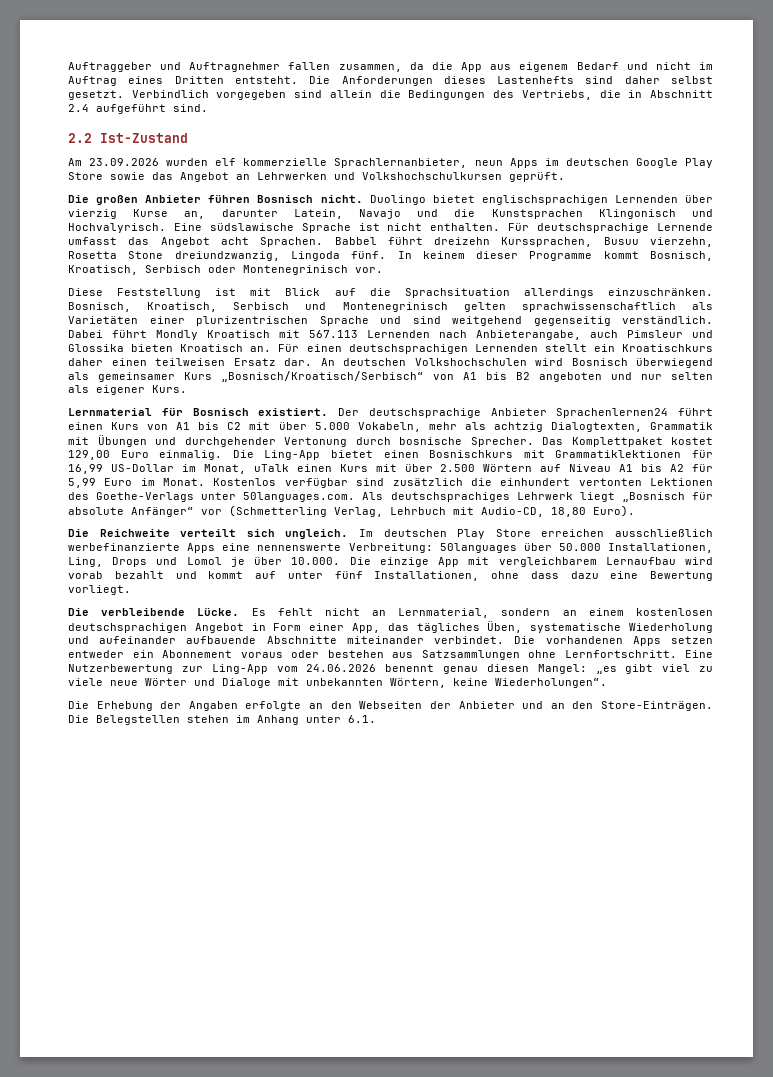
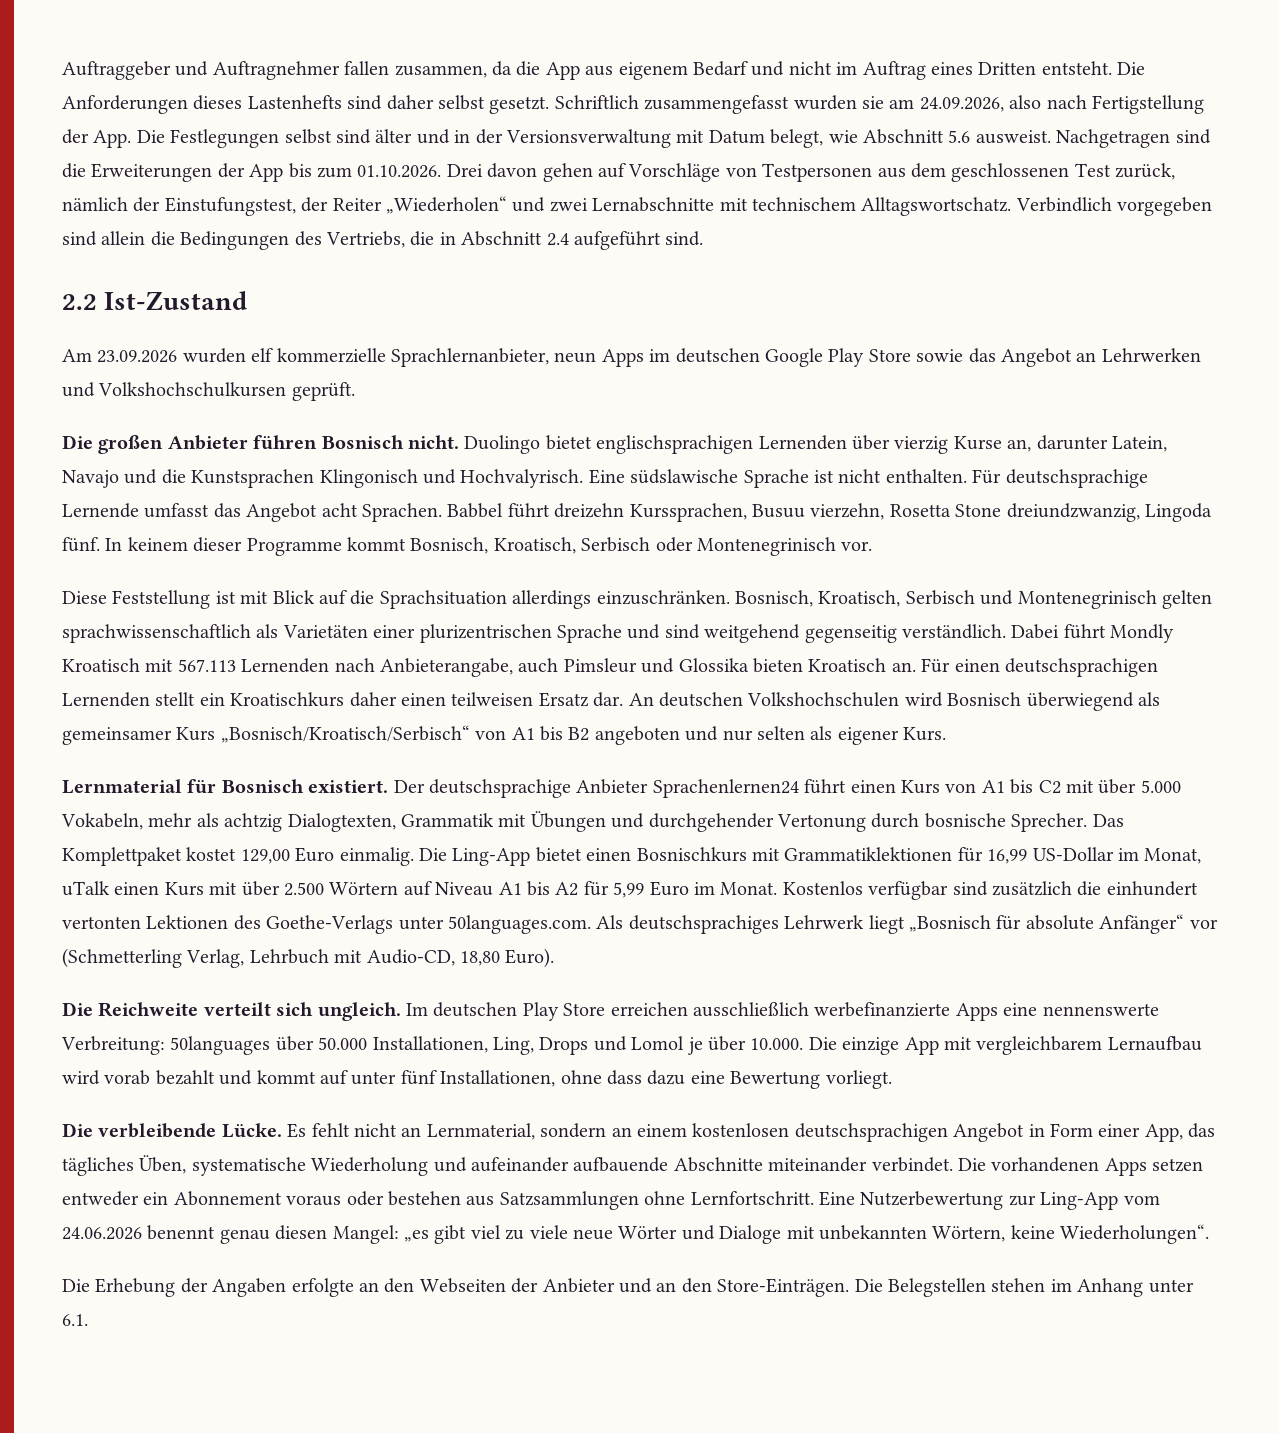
+ Schriftlich zusammengefasst wurden sie am 24.09.2026, also nach Fertigstellung der App. Die Festlegungen selbst sind älter und in der Versionsverwaltung mit Datum belegt, wie Abschnitt 5.6 ausweist. Nachgetragen sind die Erweiterungen der App bis zum 01.10.2026. Drei davon gehen auf Vorschläge von Testpersonen aus dem geschlossenen Test zurück, nämlich der Einstufungstest, der Reiter „Wiederholen“ und zwei Lernabschnitte mit technischem Alltagswortschatz.

